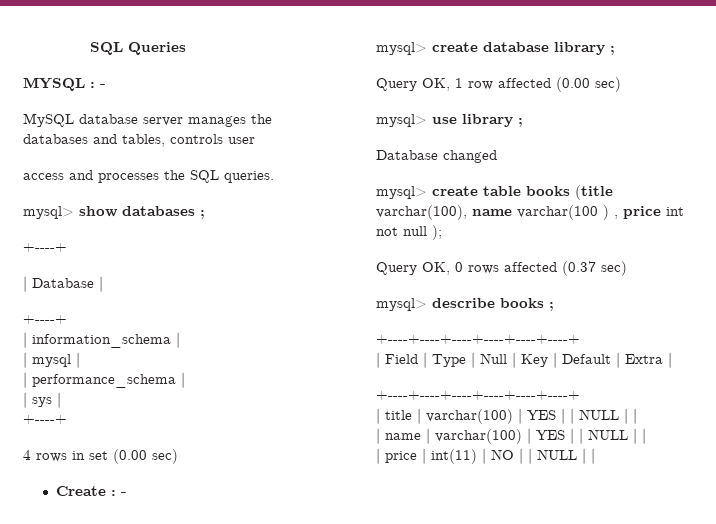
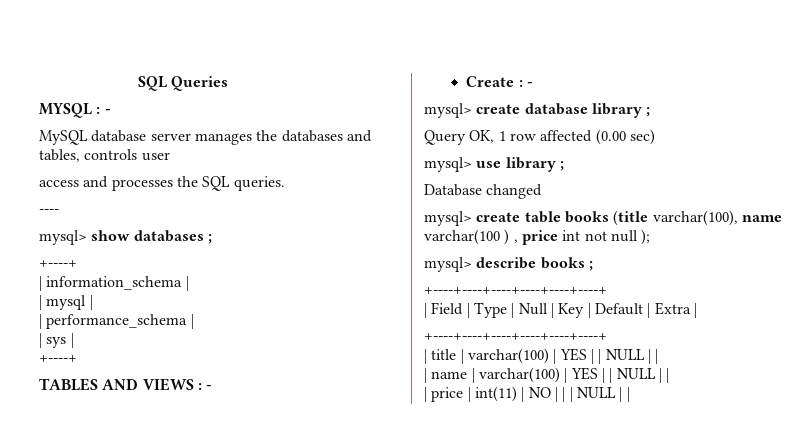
+ ----
- | Database |
- +----+
- 4 rows in set (0.00 sec)
+ TABLES AND VIEWS : -
- Query OK, 0 rows affected (0.37 sec)
- | price | int(11) | NO | | NULL | |
+ | price | int(11) | NO | | | NULL | |

